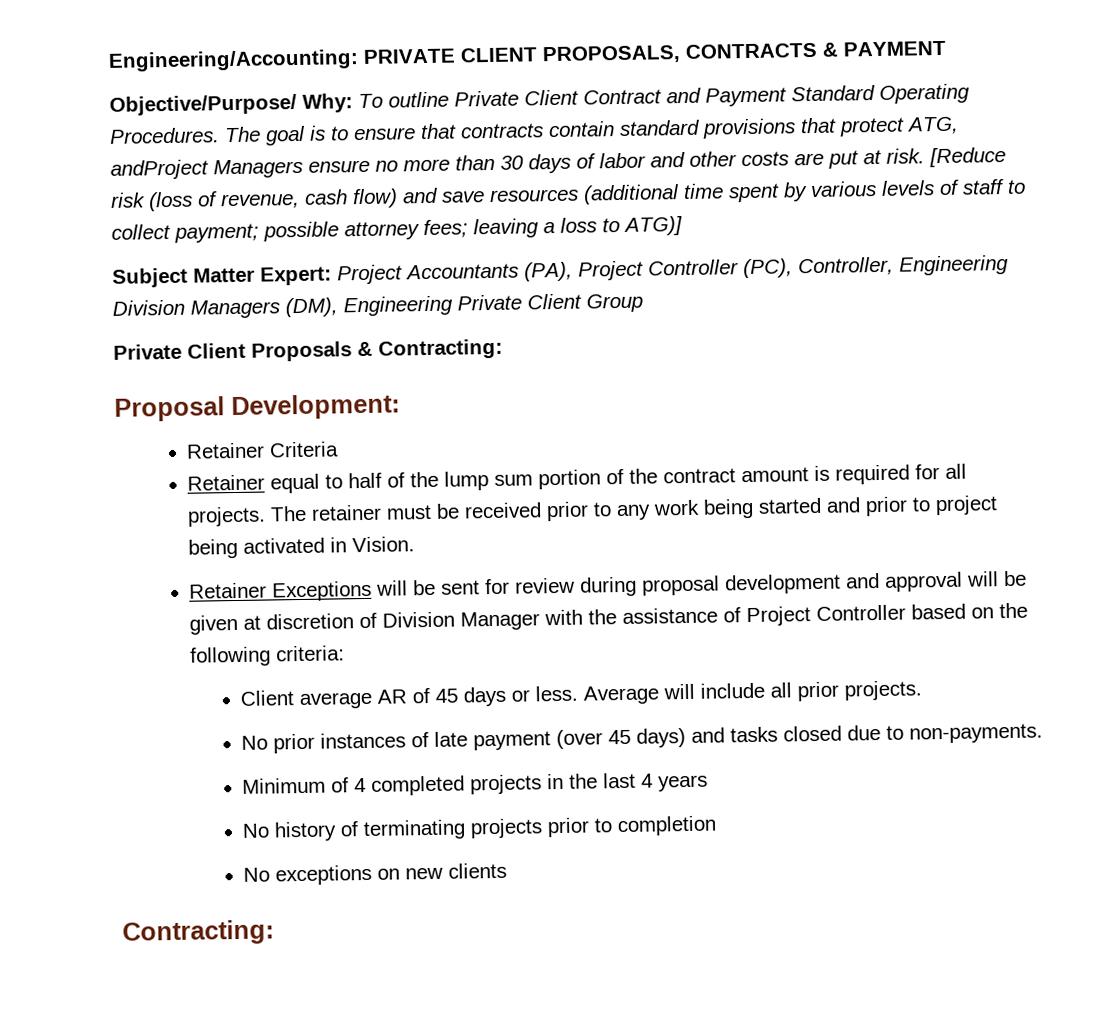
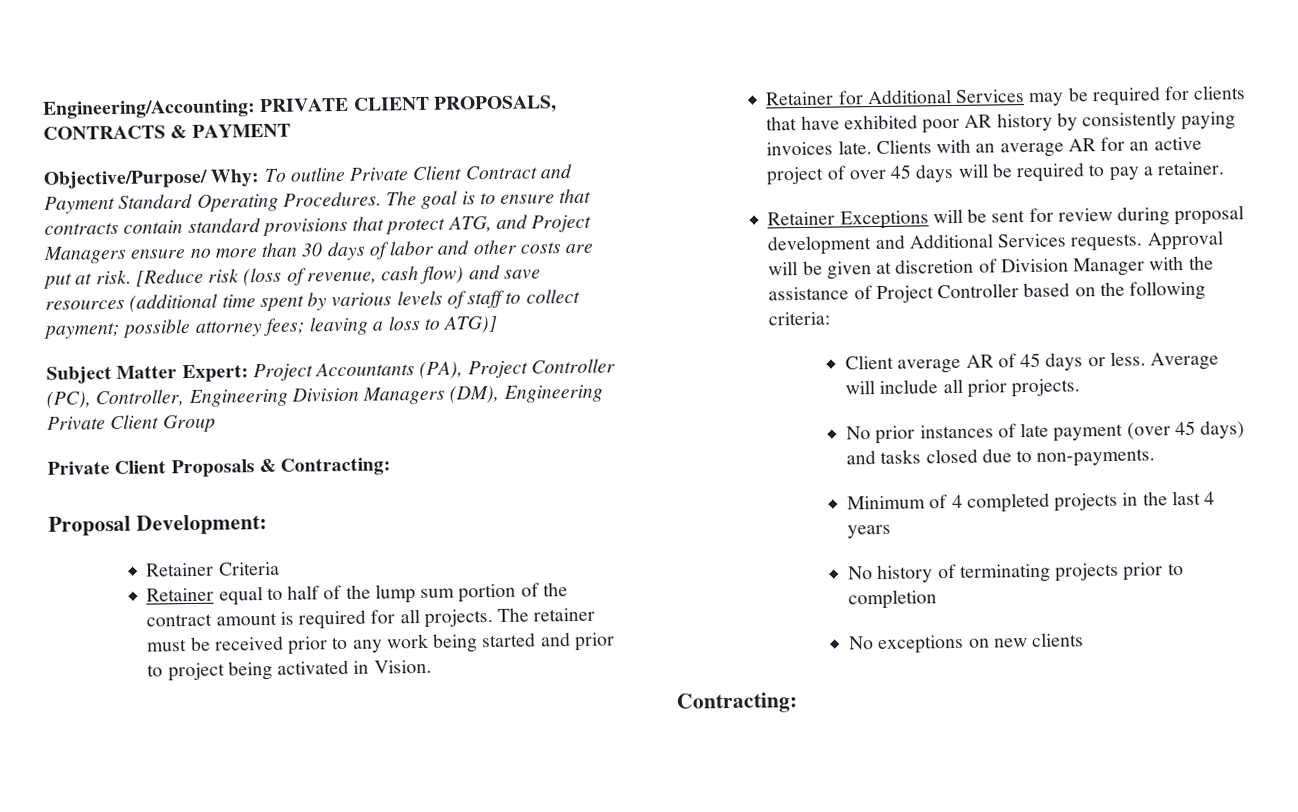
- The goal is to ensure that contracts contain standard provisions that protect ATG, andProject Managers ensure no more than 30 days of labor and other costs are put at risk.
+ The goal is to ensure that contracts contain standard provisions that protect ATG, and Project Managers ensure no more than 30 days of labor and other costs are put at risk.
+ Retainer for Additional Services may be required for clients that have exhibited poor AR history by consistently paying invoices late. Clients with an average AR for an active project of over 45 days will be required to pay a retainer.
- Retainer Exceptions will be sent for review during proposal development and approval will be given at discretion of Division Manager with the assistance of Project Controller based on the following criteria:
+ Retainer Exceptions will be sent for review during proposal development and Additional Services requests. Approval will be given at discretion of Division Manager with the assistance of Project Controller based on the following criteria:

